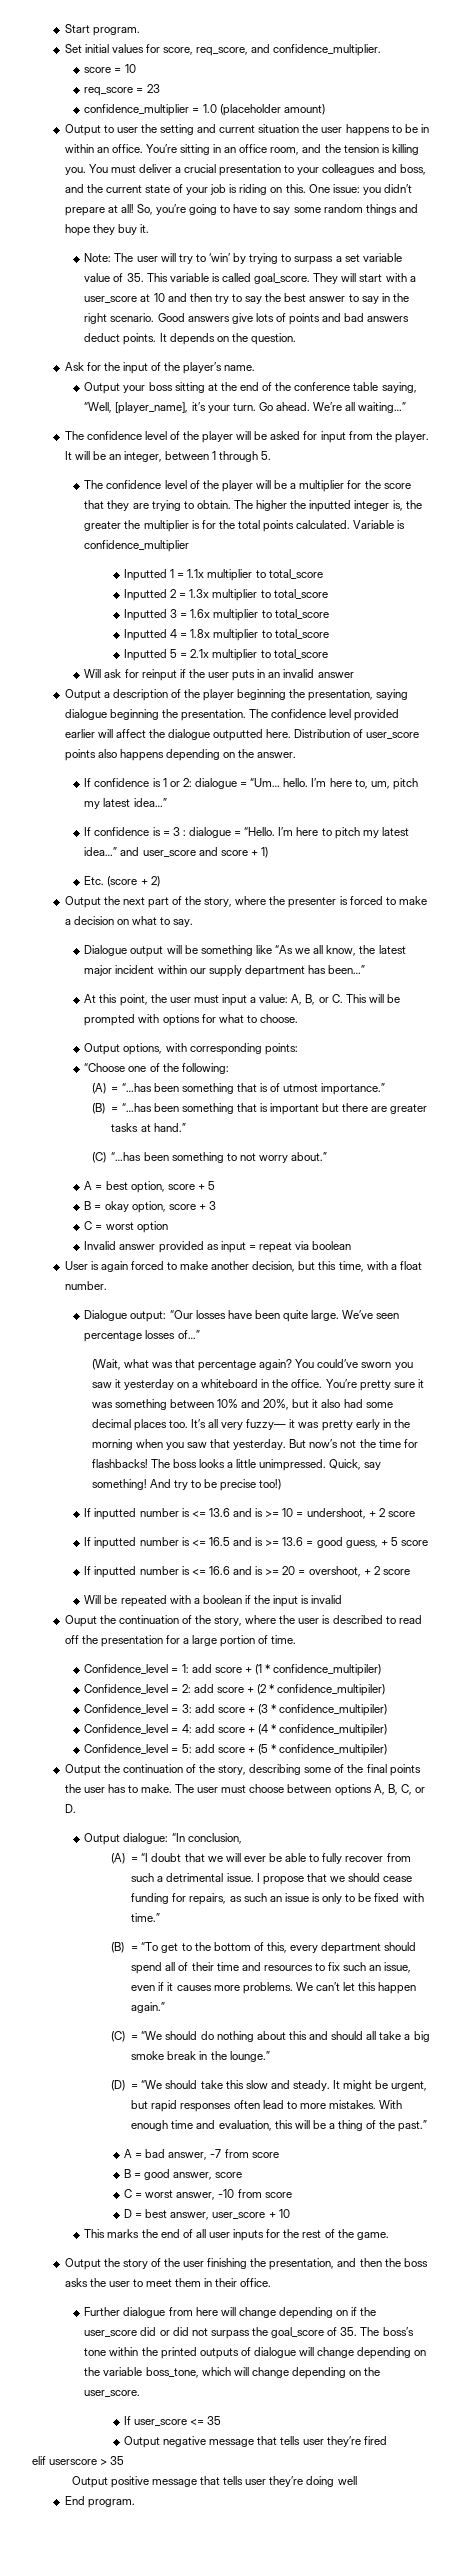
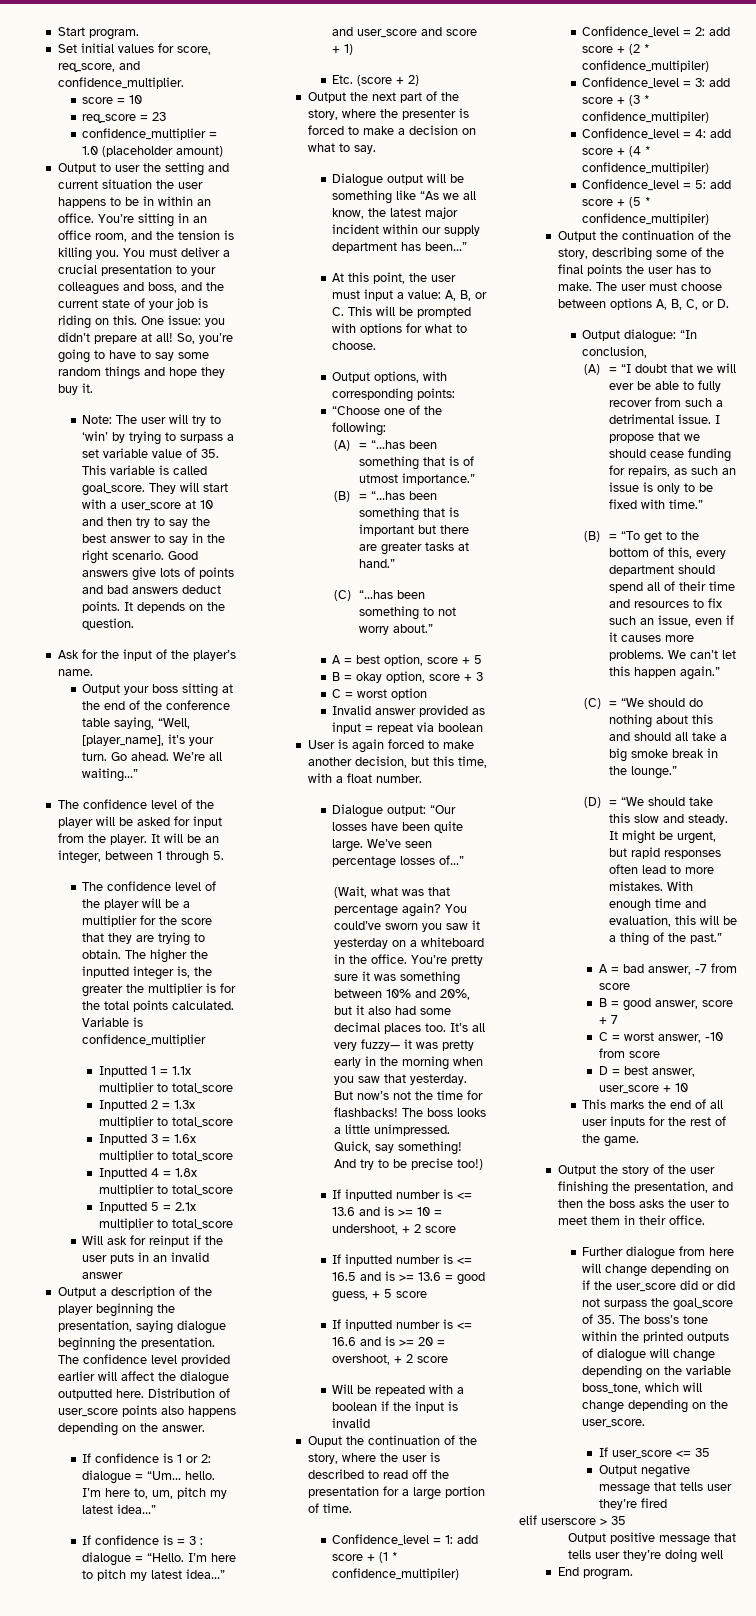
- B = good answer, score
+ B = good answer, score + 7

